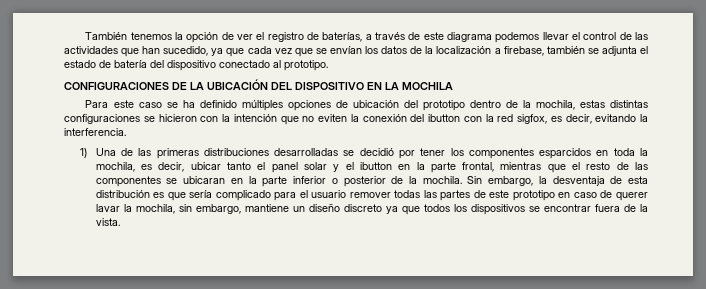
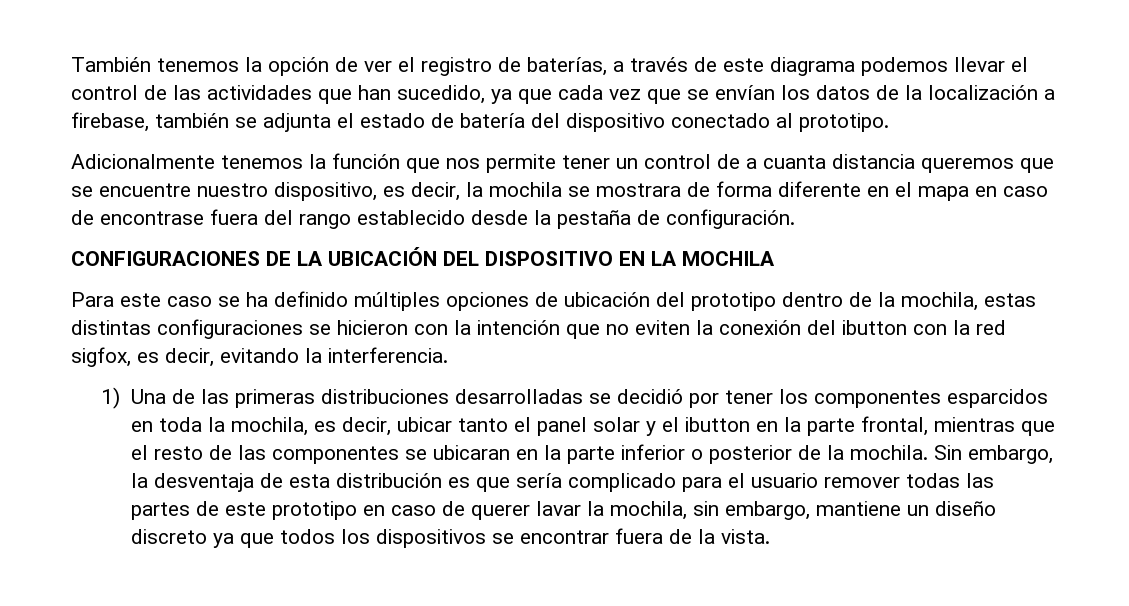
+ Adicionalmente tenemos la función que nos permite tener un control de a cuanta distancia queremos que se encuentre nuestro dispositivo, es decir, la mochila se mostrara de forma diferente en el mapa en caso de encontrase fuera del rango establecido desde la pestaña de configuración.

